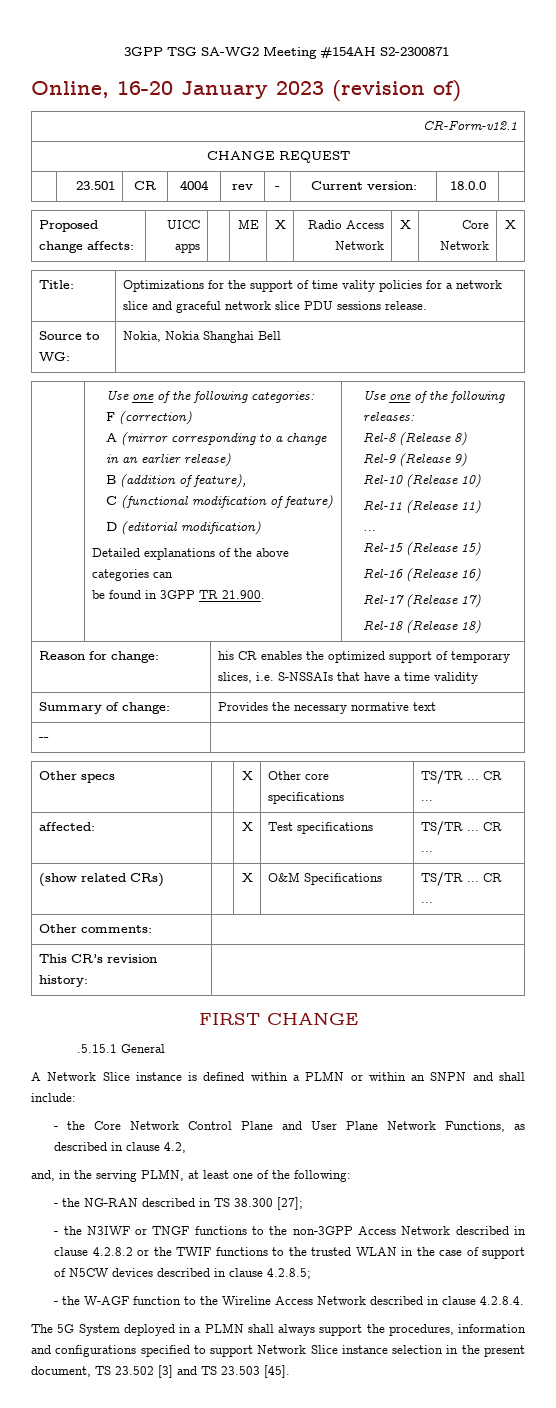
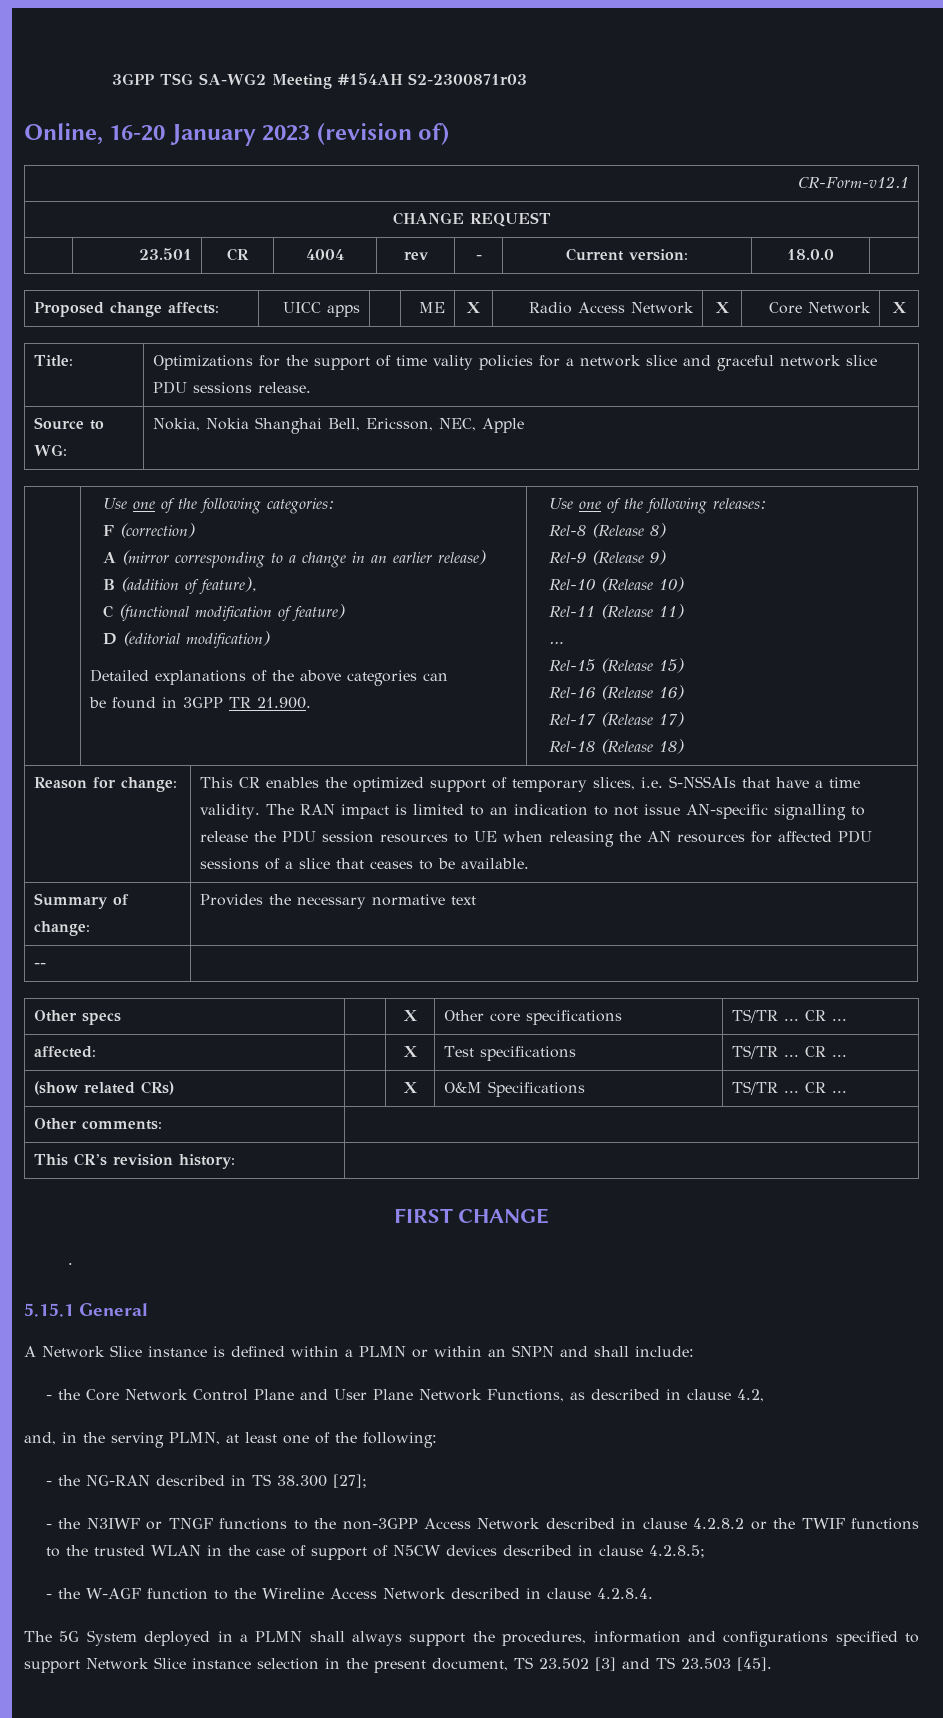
- 3GPP TSG SA-WG2 Meeting #154AH S2-2300871
+ 3GPP TSG SA-WG2 Meeting #154AH S2-2300871r03
- Source to WG: | Nokia, Nokia Shanghai Bell
+ Source to WG: | Nokia, Nokia Shanghai Bell, Ericsson, NEC, Apple
- his CR enables the optimized support of temporary slices, i.e. S-NSSAIs that have a time validity
+ This CR enables the optimized support of temporary slices, i.e. S-NSSAIs that have a time validity. The RAN impact is limited to an indication to not issue AN-specific signalling to release the PDU session resources to UE when releasing the AN resources for affected PDU sessions of a slice that ceases to be available.
- .5.15.1 General
+ .
+ 5.15.1 General

